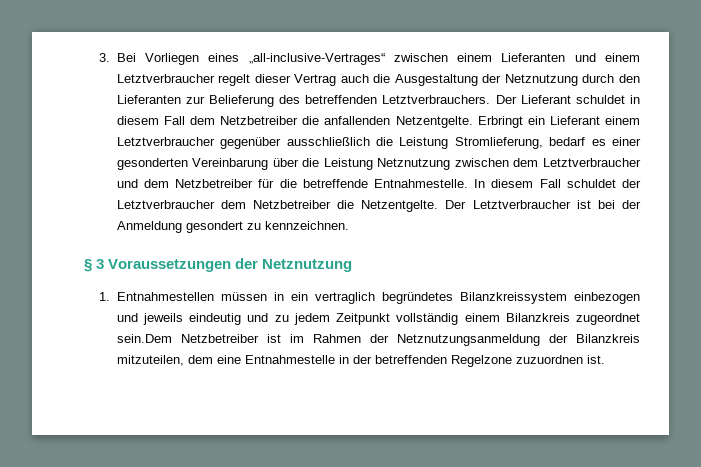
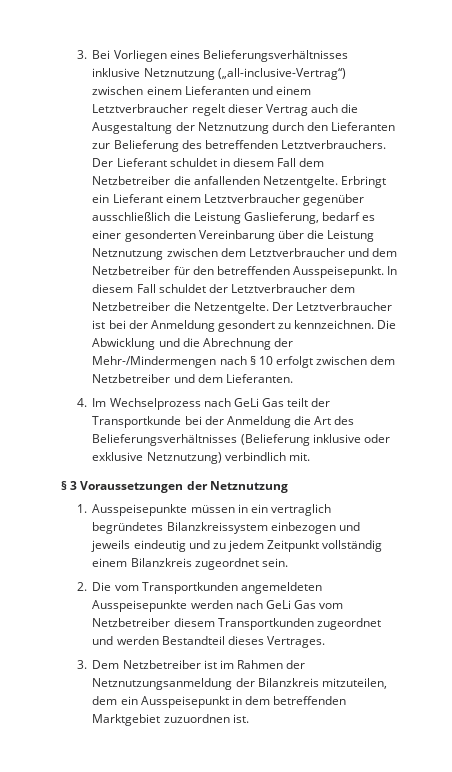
- 3. Bei Vorliegen eines „all-inclusive-Vertrages“ zwischen einem Lieferanten und einem Letztverbraucher regelt dieser Vertrag auch die Ausgestaltung der Netznutzung durch den Lieferanten zur Belieferung des betreffenden Letztverbrauchers.
+ 3. Bei Vorliegen eines Belieferungsverhältnisses inklusive Netznutzung („all-inclusive-Vertrag“) zwischen einem Lieferanten und einem Letztverbraucher regelt dieser Vertrag auch die Ausgestaltung der Netznutzung durch den Lieferanten zur Belieferung des betreffenden Letztverbrauchers.
- Erbringt ein Lieferant einem Letztverbraucher gegenüber ausschließlich die Leistung Stromlieferung, bedarf es einer gesonderten Vereinbarung über die Leistung Netznutzung zwischen dem Letztverbraucher und dem Netzbetreiber für die betreffende Entnahmestelle.
+ Erbringt ein Lieferant einem Letztverbraucher gegenüber ausschließlich die Leistung Gaslieferung, bedarf es einer gesonderten Vereinbarung über die Leistung Netznutzung zwischen dem Letztverbraucher und dem Netzbetreiber für den betreffenden Ausspeisepunkt.
+ Die Abwicklung und die Abrechnung der Mehr-/Mindermengen nach § 10 erfolgt zwischen dem Netzbetreiber und dem Lieferanten.
+ 4. Im Wechselprozess nach GeLi Gas teilt der Transportkunde bei der Anmeldung die Art des Belieferungsverhältnisses (Belieferung inklusive oder exklusive Netznutzung) verbindlich mit.
- 1. Entnahmestellen müssen in ein vertraglich begründetes Bilanzkreissystem einbezogen und jeweils eindeutig und zu jedem Zeitpunkt vollständig einem Bilanzkreis zugeordnet sein.Dem Netzbetreiber ist im Rahmen der Netznutzungsanmeldung der Bilanzkreis mitzuteilen, dem eine Entnahmestelle in der betreffenden Regelzone zuzuordnen ist.
+ 1. Ausspeisepunkte müssen in ein vertraglich begründetes Bilanzkreissystem einbezogen und jeweils eindeutig und zu jedem Zeitpunkt vollständig einem Bilanzkreis zugeordnet sein.
+ 2. Die vom Transportkunden angemeldeten Ausspeisepunkte werden nach GeLi Gas vom Netzbetreiber diesem Transportkunden zugeordnet und werden Bestandteil dieses Vertrages.
+ 3. Dem Netzbetreiber ist im Rahmen der Netznutzungsanmeldung der Bilanzkreis mitzuteilen, dem ein Ausspeisepunkt in dem betreffenden Marktgebiet zuzuordnen ist.

